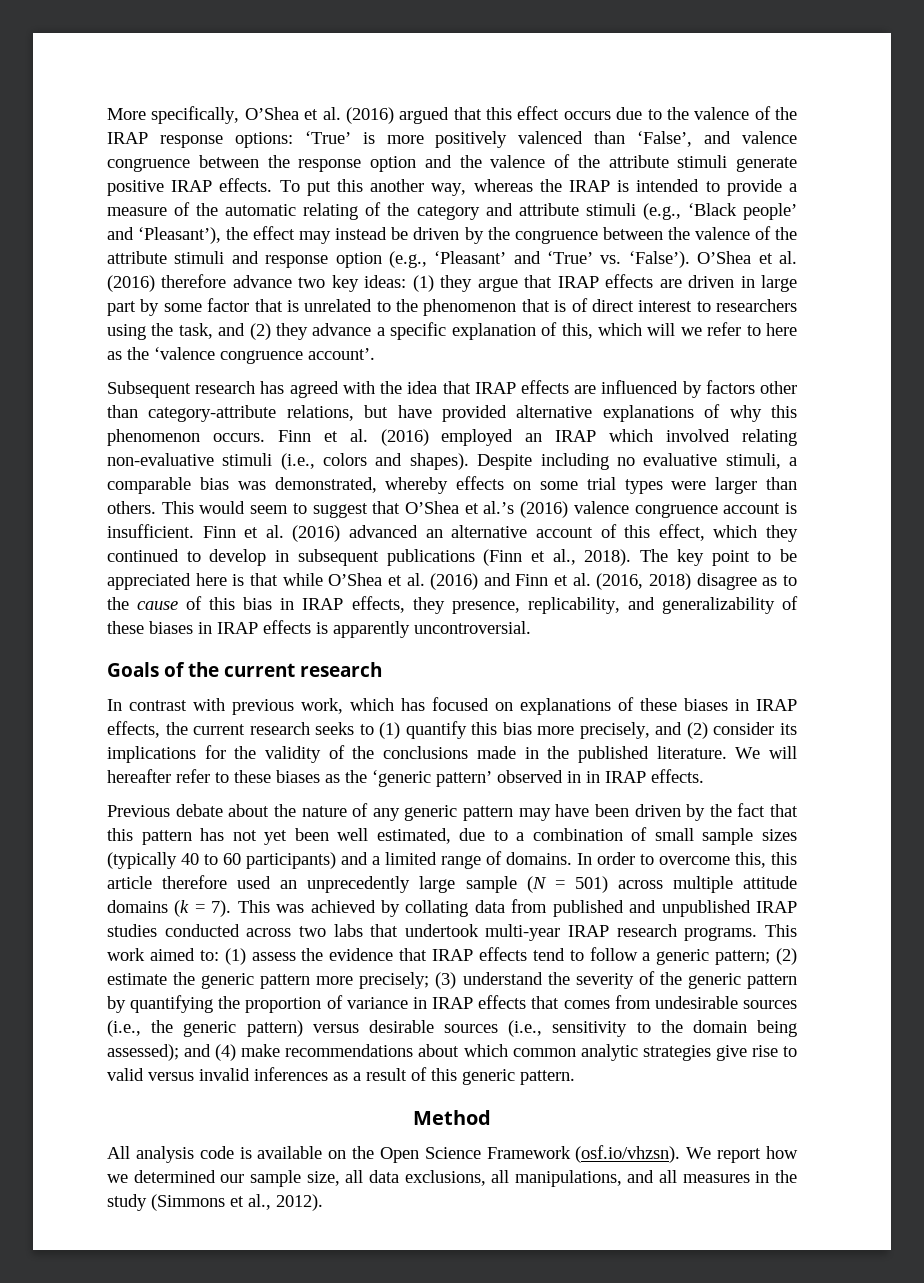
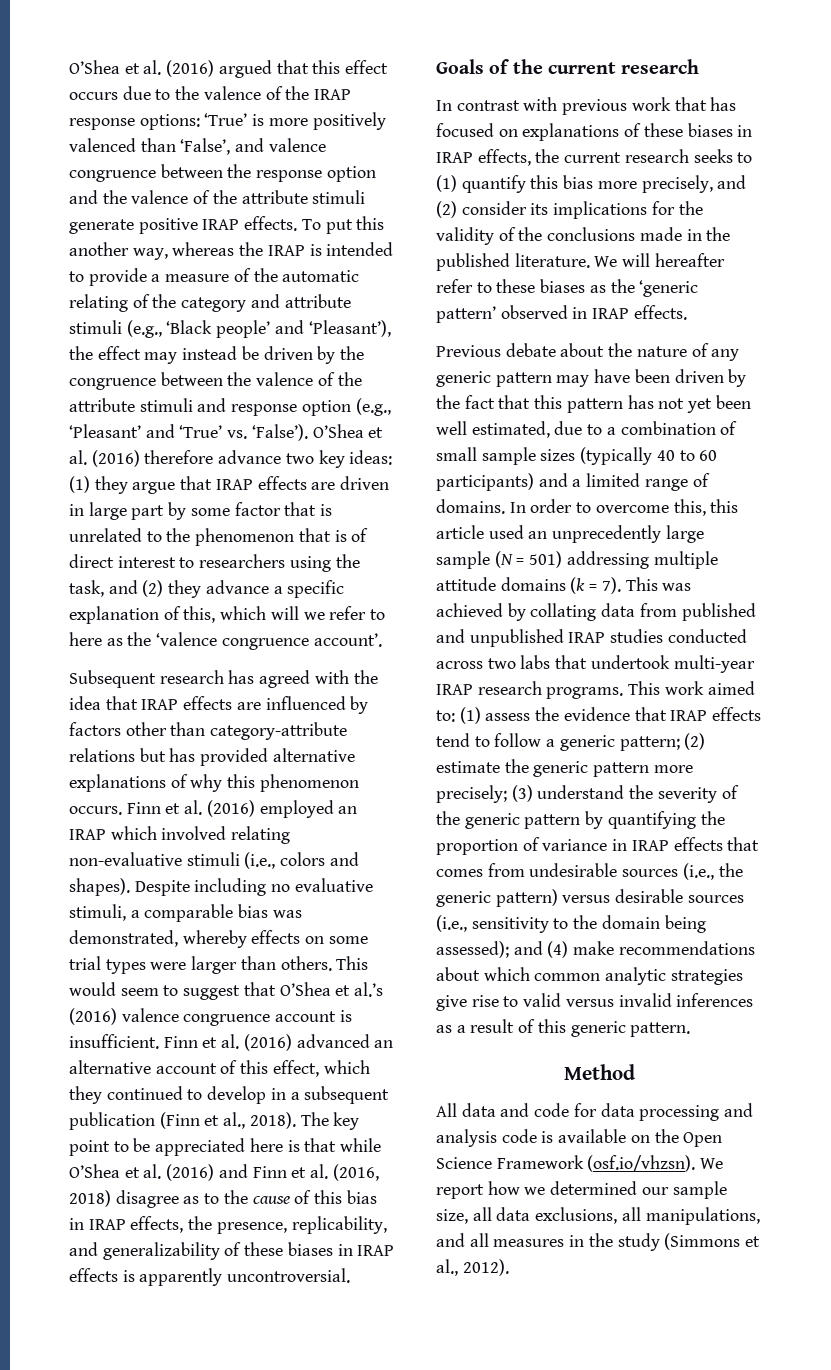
- More specifically, O’Shea et al. (2016) argued that this effect occurs due to the valence of the IRAP response options: ‘True’ is more positively valenced than ‘False’, and valence congruence between the response option and the valence of the attribute stimuli generate positive IRAP effects.
+ O’Shea et al. (2016) argued that this effect occurs due to the valence of the IRAP response options: ‘True’ is more positively valenced than ‘False’, and valence congruence between the response option and the valence of the attribute stimuli generate positive IRAP effects.
- Subsequent research has agreed with the idea that IRAP effects are influenced by factors other than category-attribute relations, but have provided alternative explanations of why this phenomenon occurs.
+ Subsequent research has agreed with the idea that IRAP effects are influenced by factors other than category-attribute relations but has provided alternative explanations of why this phenomenon occurs.
- Finn et al. (2016) advanced an alternative account of this effect, which they continued to develop in subsequent publications (Finn et al., 2018).
+ Finn et al. (2016) advanced an alternative account of this effect, which they continued to develop in a subsequent publication (Finn et al., 2018).
- The key point to be appreciated here is that while O’Shea et al. (2016) and Finn et al. (2016, 2018) disagree as to the cause of this bias in IRAP effects, they presence, replicability, and generalizability of these biases in IRAP effects is apparently uncontroversial.
+ The key point to be appreciated here is that while O’Shea et al. (2016) and Finn et al. (2016, 2018) disagree as to the cause of this bias in IRAP effects, the presence, replicability, and generalizability of these biases in IRAP effects is apparently uncontroversial.
- In contrast with previous work, which has focused on explanations of these biases in IRAP effects, the current research seeks to (1) quantify this bias more precisely, and (2) consider its implications for the validity of the conclusions made in the published literature.
+ In contrast with previous work that has focused on explanations of these biases in IRAP effects, the current research seeks to (1) quantify this bias more precisely, and (2) consider its implications for the validity of the conclusions made in the published literature.
- We will hereafter refer to these biases as the ‘generic pattern’ observed in in IRAP effects.
+ We will hereafter refer to these biases as the ‘generic pattern’ observed in IRAP effects.
- In order to overcome this, this article therefore used an unprecedently large sample (N = 501) across multiple attitude domains (k = 7).
+ In order to overcome this, this article used an unprecedently large sample (N = 501) addressing multiple attitude domains (k = 7).
- All analysis code is available on the Open Science Framework (osf.io/vhzsn). We report how we determined our sample size, all data exclusions, all manipulations, and all measures in the study (Simmons et al., 2012).
+ All data and code for data processing and analysis code is available on the Open Science Framework (osf.io/vhzsn). We report how we determined our sample size, all data exclusions, all manipulations, and all measures in the study (Simmons et al., 2012).

